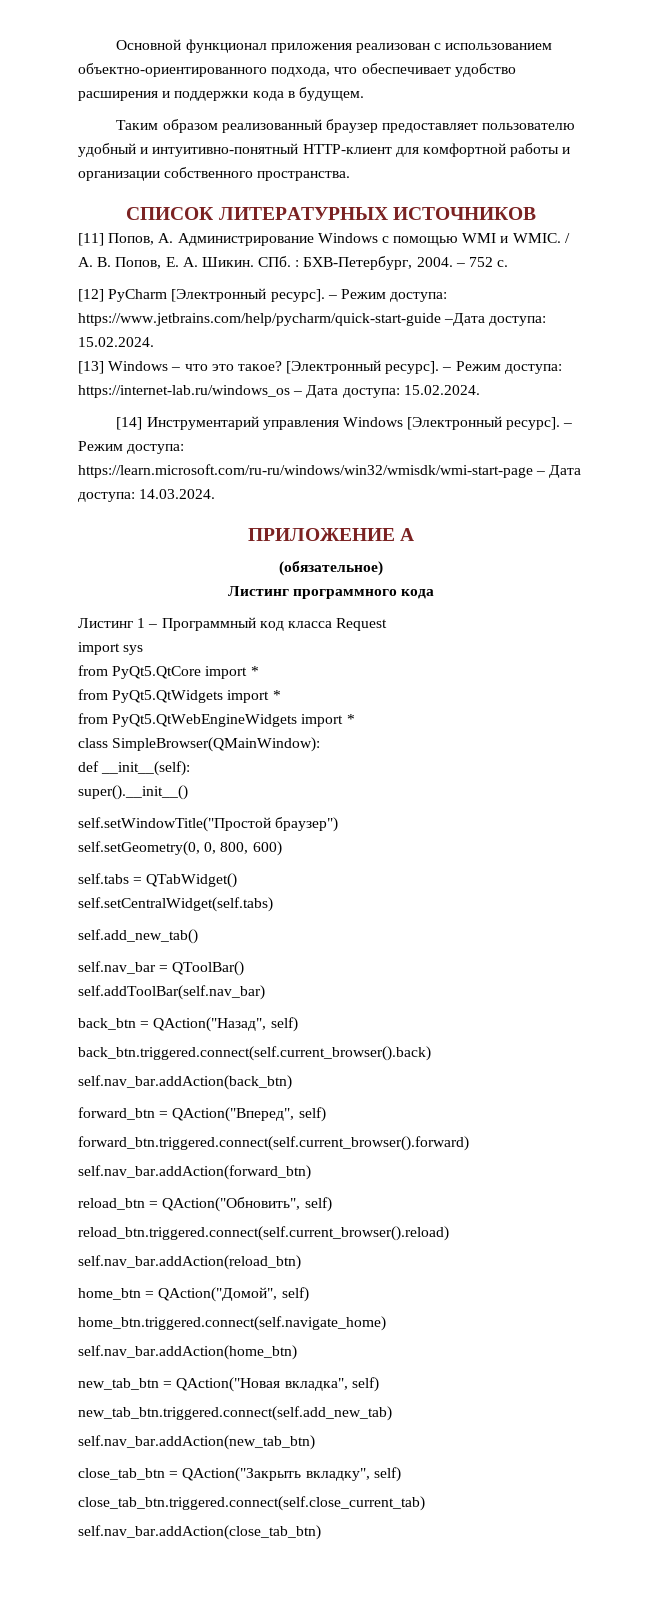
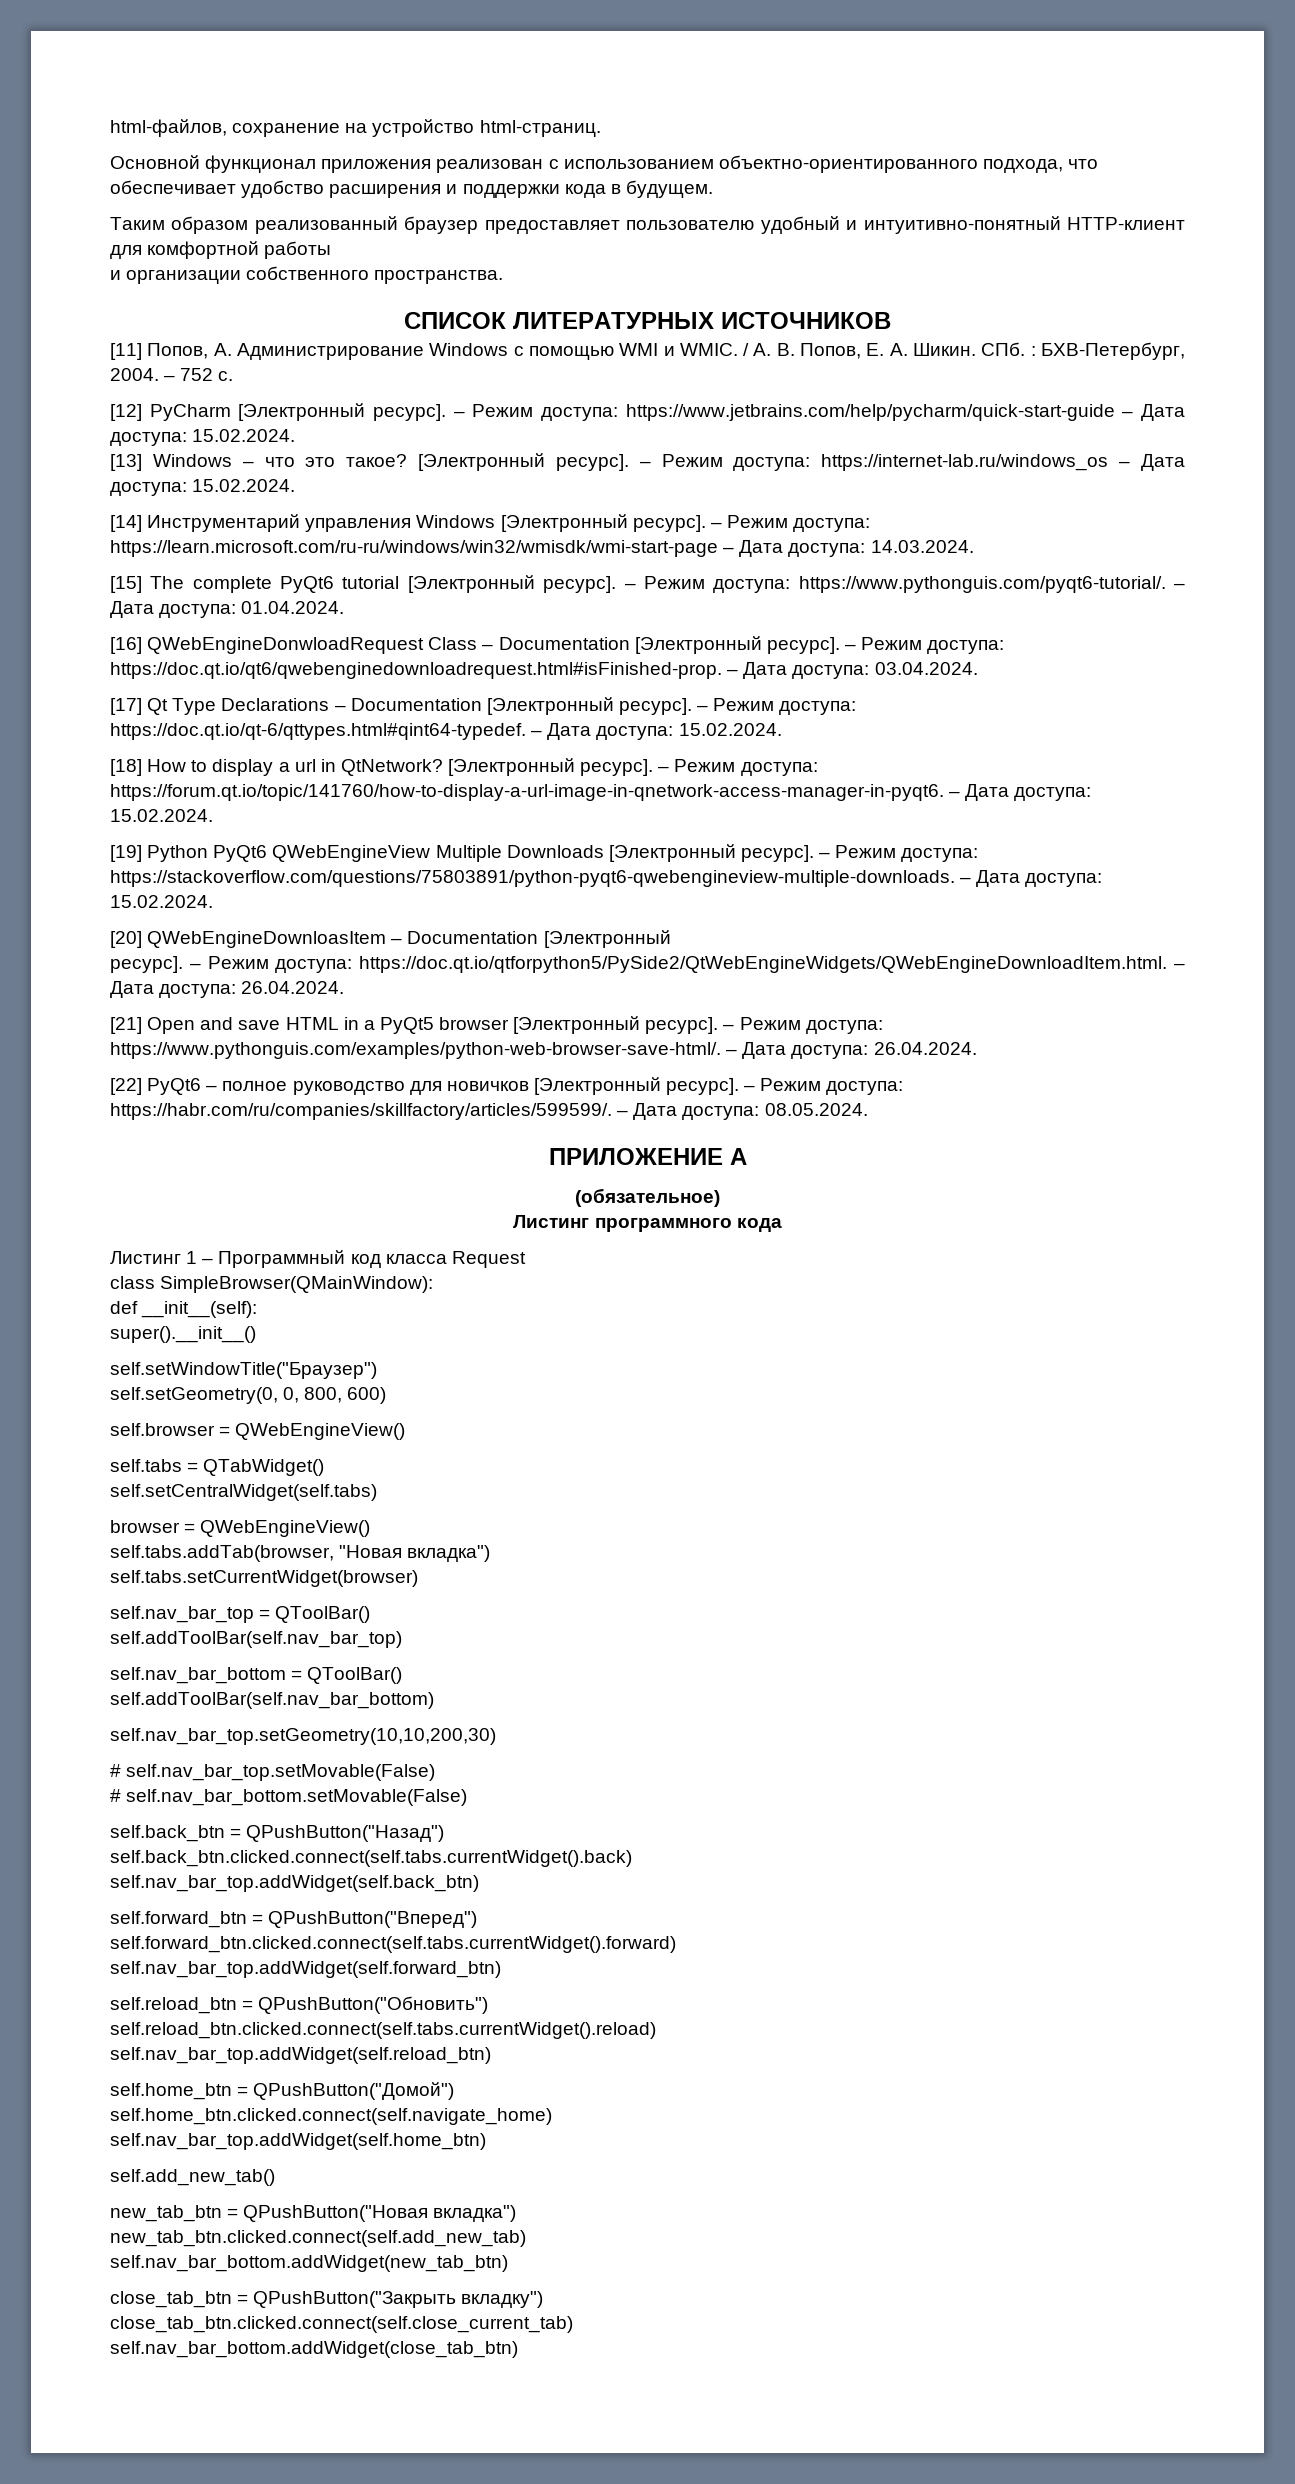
+ html-файлов, сохранение на устройство html-страниц.
- Таким образом реализованный браузер предоставляет пользователю удобный и интуитивно-понятный HTTP-клиент для комфортной работы и организации собственного пространства.
+ Таким образом реализованный браузер предоставляет пользователю удобный и интуитивно-понятный HTTP-клиент для комфортной работы
+ и организации собственного пространства.
- – Режим доступа: https://www.jetbrains.com/help/pycharm/quick-start-guide –Дата доступа: 15.02.2024.
+ – Режим доступа: https://www.jetbrains.com/help/pycharm/quick-start-guide – Дата доступа: 15.02.2024.
+ [15] The complete PyQt6 tutorial [Электронный ресурс]. – Режим доступа: https://www.pythonguis.com/pyqt6-tutorial/. – Дата доступа: 01.04.2024.
+ [16] QWebEngineDonwloadRequest Class – Documentation [Электронный ресурс]. – Режим доступа: https://doc.qt.io/qt6/qwebenginedownloadrequest.html#isFinished-prop. – Дата доступа: 03.04.2024.
+ [17] Qt Type Declarations – Documentation [Электронный ресурс]. – Режим доступа: https://doc.qt.io/qt-6/qttypes.html#qint64-typedef. – Дата доступа: 15.02.2024.
+ [18] How to display a url in QtNetwork? [Электронный ресурс]. – Режим доступа: https://forum.qt.io/topic/141760/how-to-display-a-url-image-in-qnetwork-access-manager-in-pyqt6. – Дата доступа: 15.02.2024.
+ [19] Python PyQt6 QWebEngineView Multiple Downloads [Электронный ресурс]. – Режим доступа: https://stackoverflow.com/questions/75803891/python-pyqt6-qwebengineview-multiple-downloads. – Дата доступа: 15.02.2024.
+ [20] QWebEngineDownloasItem – Documentation [Электронный
+ ресурс]. – Режим доступа: https://doc.qt.io/qtforpython5/PySide2/QtWebEngineWidgets/QWebEngineDownloadItem.html. – Дата доступа: 26.04.2024.
+ [21] Open and save HTML in a PyQt5 browser [Электронный ресурс]. – Режим доступа: https://www.pythonguis.com/examples/python-web-browser-save-html/. – Дата доступа: 26.04.2024.
+ [22] PyQt6 – полное руководство для новичков [Электронный ресурс]. – Режим доступа: https://habr.com/ru/companies/skillfactory/articles/599599/. – Дата доступа: 08.05.2024.
- import sys
- from PyQt5.QtCore import *
- from PyQt5.QtWidgets import *
- from PyQt5.QtWebEngineWidgets import *
- self.setWindowTitle("Простой браузер")
+ self.setWindowTitle("Браузер")
+ self.browser = QWebEngineView()
+ browser = QWebEngineView()
+ self.tabs.addTab(browser, "Новая вкладка")
+ self.tabs.setCurrentWidget(browser)
+ self.nav_bar_top = QToolBar()
+ self.addToolBar(self.nav_bar_top)
+ self.nav_bar_bottom = QToolBar()
+ self.addToolBar(self.nav_bar_bottom)
+ self.nav_bar_top.setGeometry(10,10,200,30)
+ # self.nav_bar_top.setMovable(False)
+ # self.nav_bar_bottom.setMovable(False)
+ self.back_btn = QPushButton("Назад")
+ self.back_btn.clicked.connect(self.tabs.currentWidget().back)
+ self.nav_bar_top.addWidget(self.back_btn)
+ self.forward_btn = QPushButton("Вперед")
+ self.forward_btn.clicked.connect(self.tabs.currentWidget().forward)
+ self.nav_bar_top.addWidget(self.forward_btn)
+ self.reload_btn = QPushButton("Обновить")
+ self.reload_btn.clicked.connect(self.tabs.currentWidget().reload)
+ self.nav_bar_top.addWidget(self.reload_btn)
+ self.home_btn = QPushButton("Домой")
+ self.home_btn.clicked.connect(self.navigate_home)
+ self.nav_bar_top.addWidget(self.home_btn)
  self.add_new_tab()
- self.nav_bar = QToolBar()
- self.addToolBar(self.nav_bar)
- back_btn = QAction("Назад", self)
- back_btn.triggered.connect(self.current_browser().back)
- self.nav_bar.addAction(back_btn)
- forward_btn = QAction("Вперед", self)
- forward_btn.triggered.connect(self.current_browser().forward)
- self.nav_bar.addAction(forward_btn)
- reload_btn = QAction("Обновить", self)
- reload_btn.triggered.connect(self.current_browser().reload)
- self.nav_bar.addAction(reload_btn)
- home_btn = QAction("Домой", self)
- home_btn.triggered.connect(self.navigate_home)
- self.nav_bar.addAction(home_btn)
- new_tab_btn = QAction("Новая вкладка", self)
- new_tab_btn.triggered.connect(self.add_new_tab)
- self.nav_bar.addAction(new_tab_btn)
- close_tab_btn = QAction("Закрыть вкладку", self)
- close_tab_btn.triggered.connect(self.close_current_tab)
- self.nav_bar.addAction(close_tab_btn)
+ new_tab_btn = QPushButton("Новая вкладка")
+ new_tab_btn.clicked.connect(self.add_new_tab)
+ self.nav_bar_bottom.addWidget(new_tab_btn)
+ close_tab_btn = QPushButton("Закрыть вкладку")
+ close_tab_btn.clicked.connect(self.close_current_tab)
+ self.nav_bar_bottom.addWidget(close_tab_btn)

